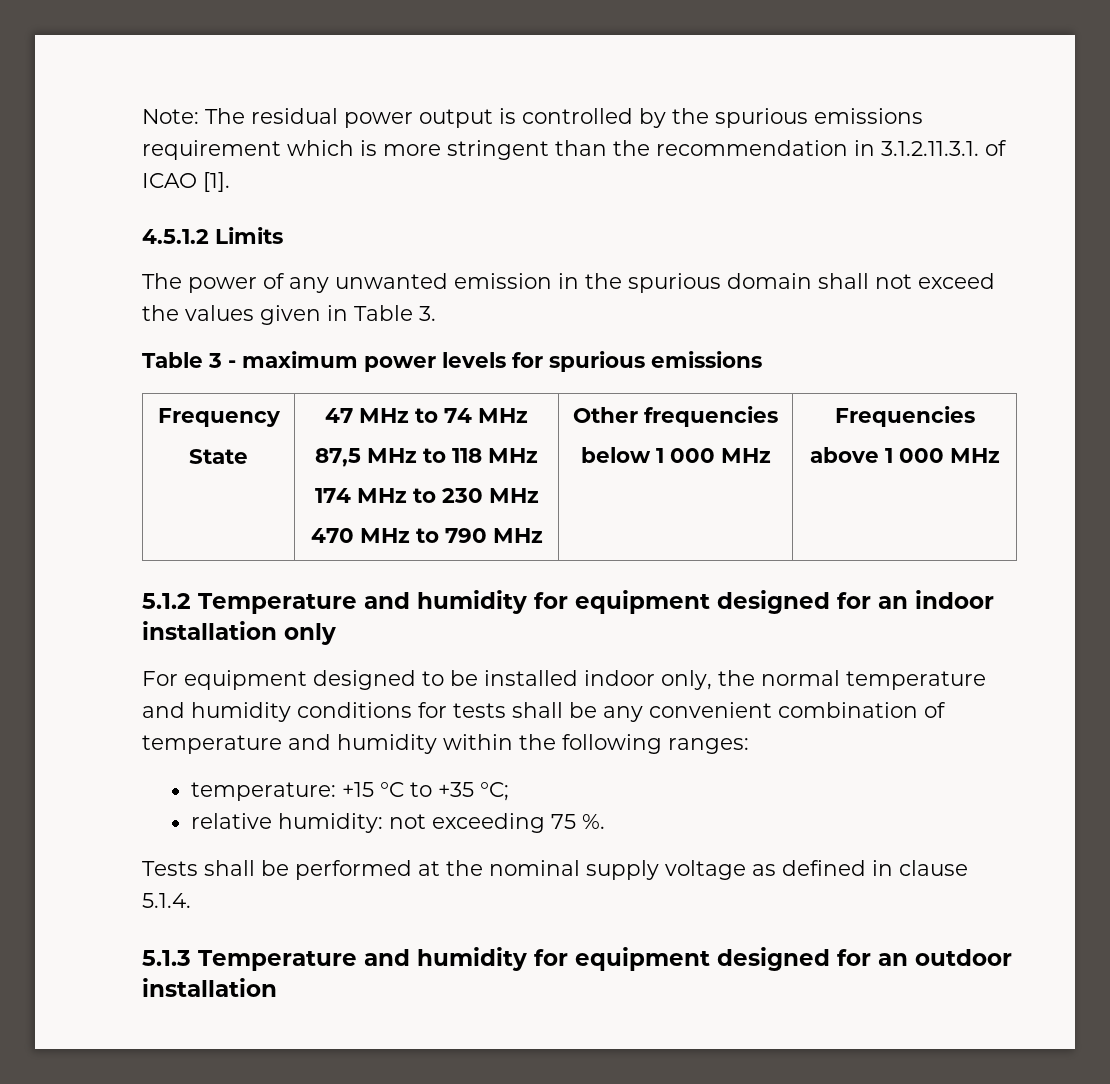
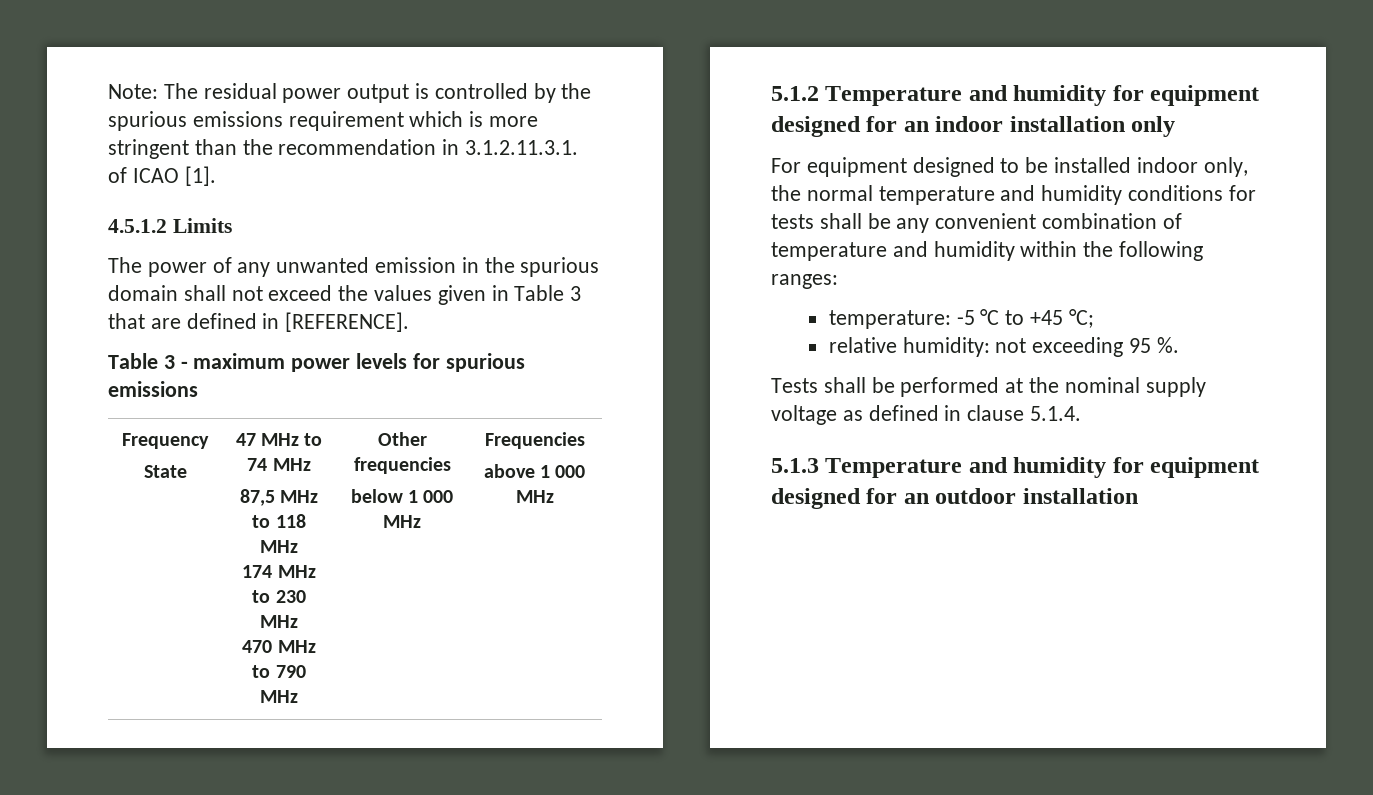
- The power of any unwanted emission in the spurious domain shall not exceed the values given in Table 3.
+ The power of any unwanted emission in the spurious domain shall not exceed the values given in Table 3 that are defined in [REFERENCE].
- temperature: +15 °C to +35 °C;
+ temperature: -5 °C to +45 °C;
- relative humidity: not exceeding 75 %.
+ relative humidity: not exceeding 95 %.

